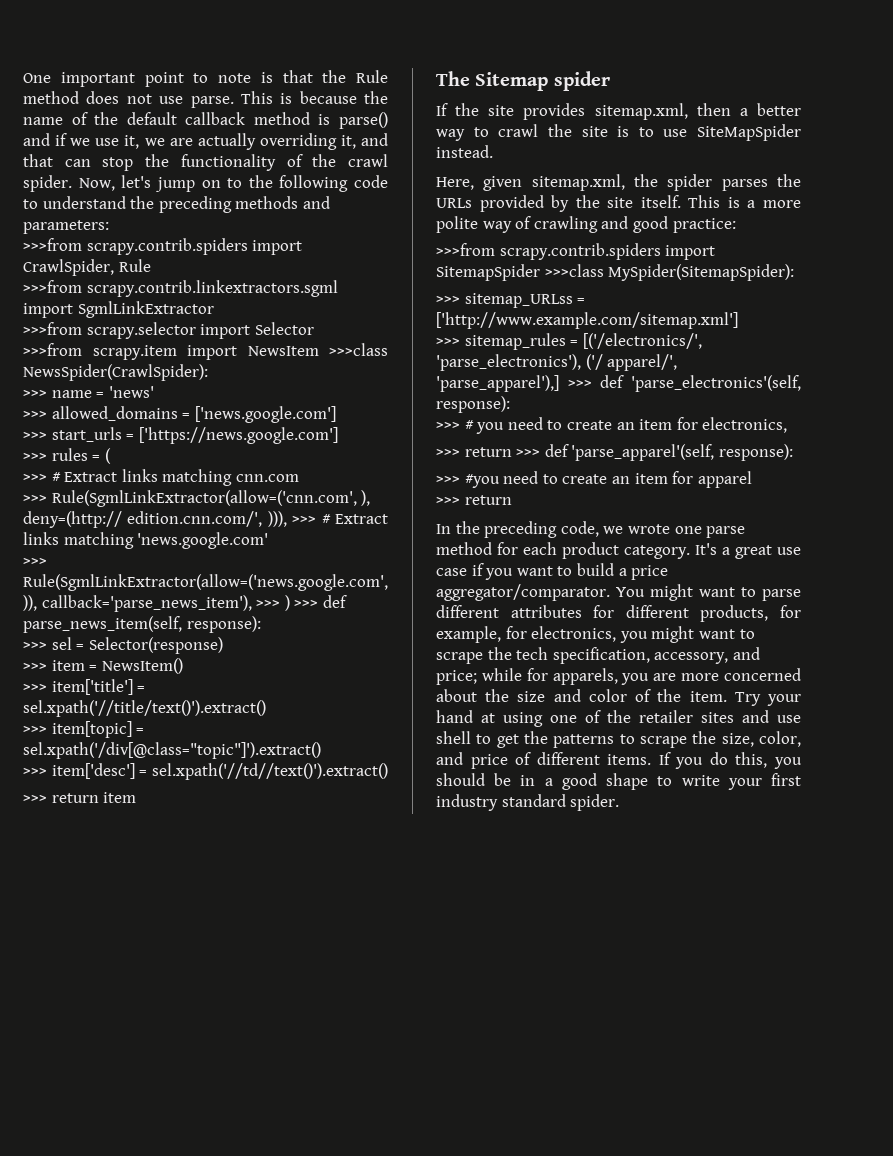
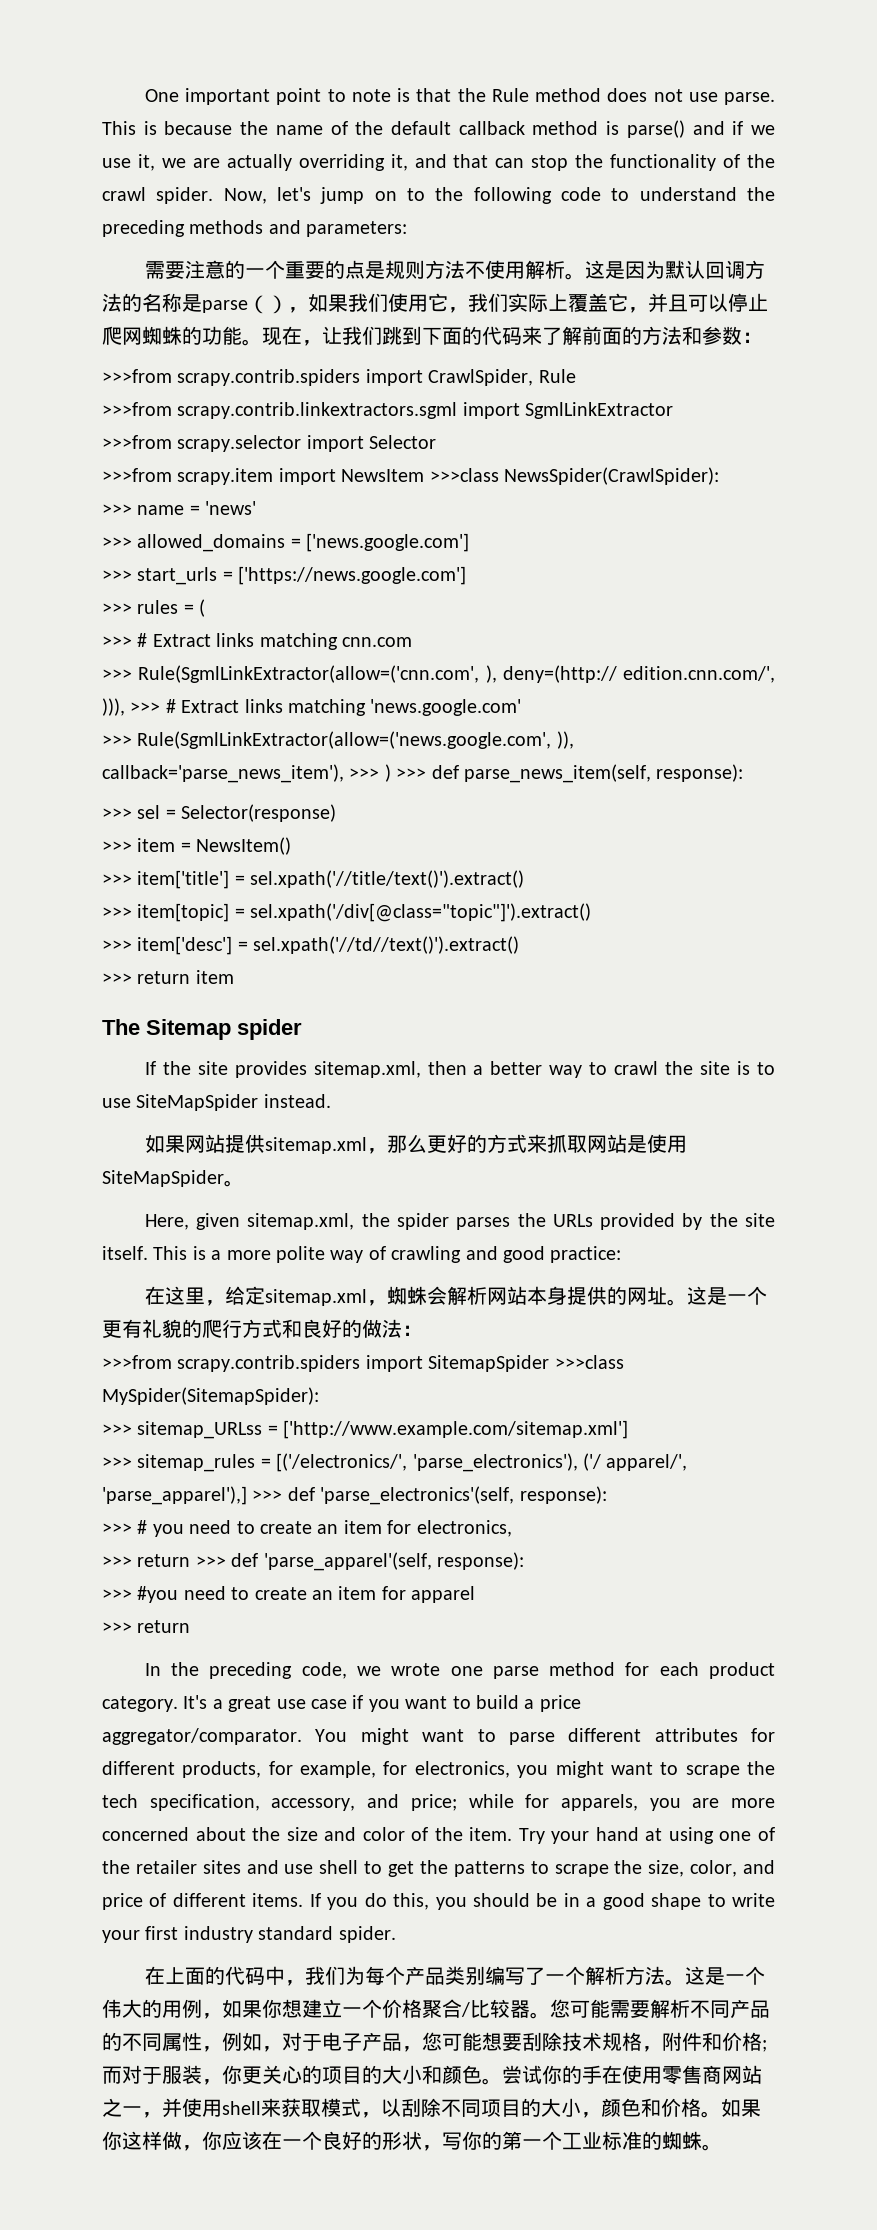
+ 需要注意的一个重要的点是规则方法不使用解析。这是因为默认回调方法的名称是parse（），如果我们使用它，我们实际上覆盖它，并且可以停止爬网蜘蛛的功能。现在，让我们跳到下面的代码来了解前面的方法和参数：
+ 如果网站提供sitemap.xml，那么更好的方式来抓取网站是使用SiteMapSpider。
+ 在这里，给定sitemap.xml，蜘蛛会解析网站本身提供的网址。这是一个更有礼貌的爬行方式和良好的做法：
+ 在上面的代码中，我们为每个产品类别编写了一个解析方法。这是一个伟大的用例，如果你想建立一个价格聚合/比较器。您可能需要解析不同产品的不同属性，例如，对于电子产品，您可能想要刮除技术规格，附件和价格;而对于服装，你更关心的项目的大小和颜色。尝试你的手在使用零售商网站之一，并使用shell来获取模式，以刮除不同项目的大小，颜色和价格。如果你这样做，你应该在一个良好的形状，写你的第一个工业标准的蜘蛛。

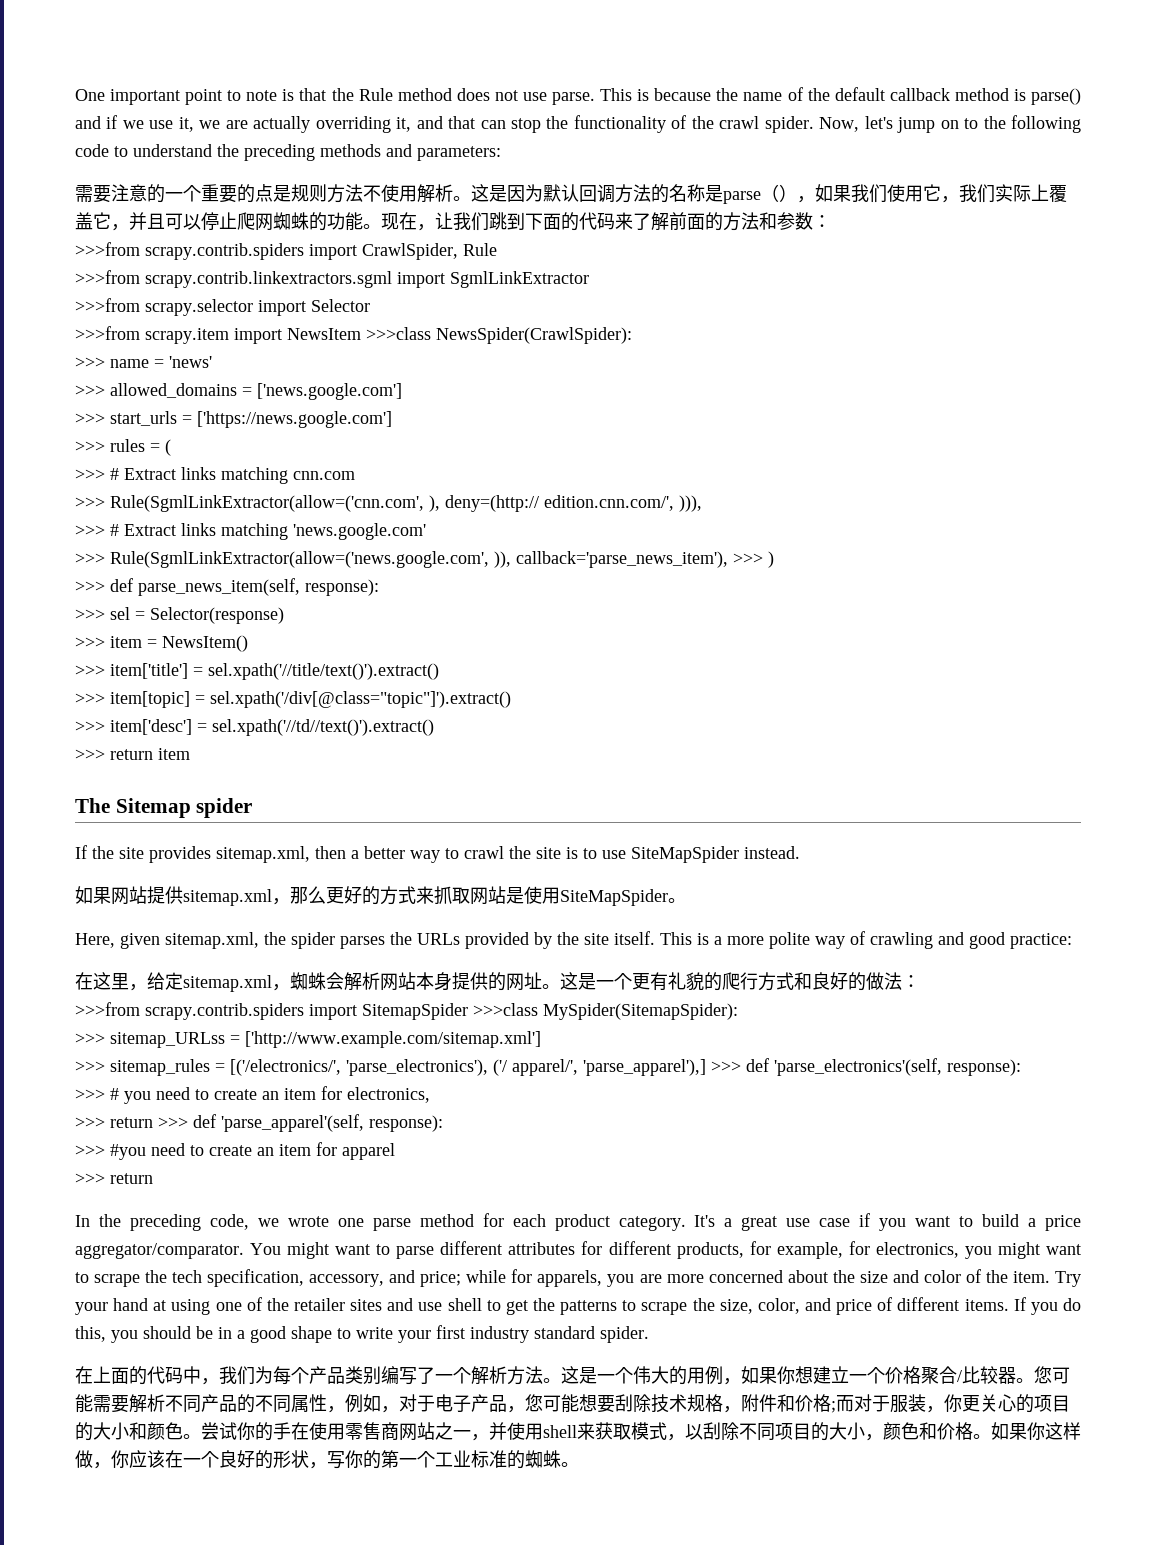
- >>> Rule(SgmlLinkExtractor(allow=('cnn.com', ), deny=(http:// edition.cnn.com/', ))), >>> # Extract links matching 'news.google.com'
+ >>> Rule(SgmlLinkExtractor(allow=('cnn.com', ), deny=(http:// edition.cnn.com/', ))),
+ >>> # Extract links matching 'news.google.com'
- >>> Rule(SgmlLinkExtractor(allow=('news.google.com', )), callback='parse_news_item'), >>> ) >>> def parse_news_item(self, response):
+ >>> Rule(SgmlLinkExtractor(allow=('news.google.com', )), callback='parse_news_item'), >>> )
+ >>> def parse_news_item(self, response):

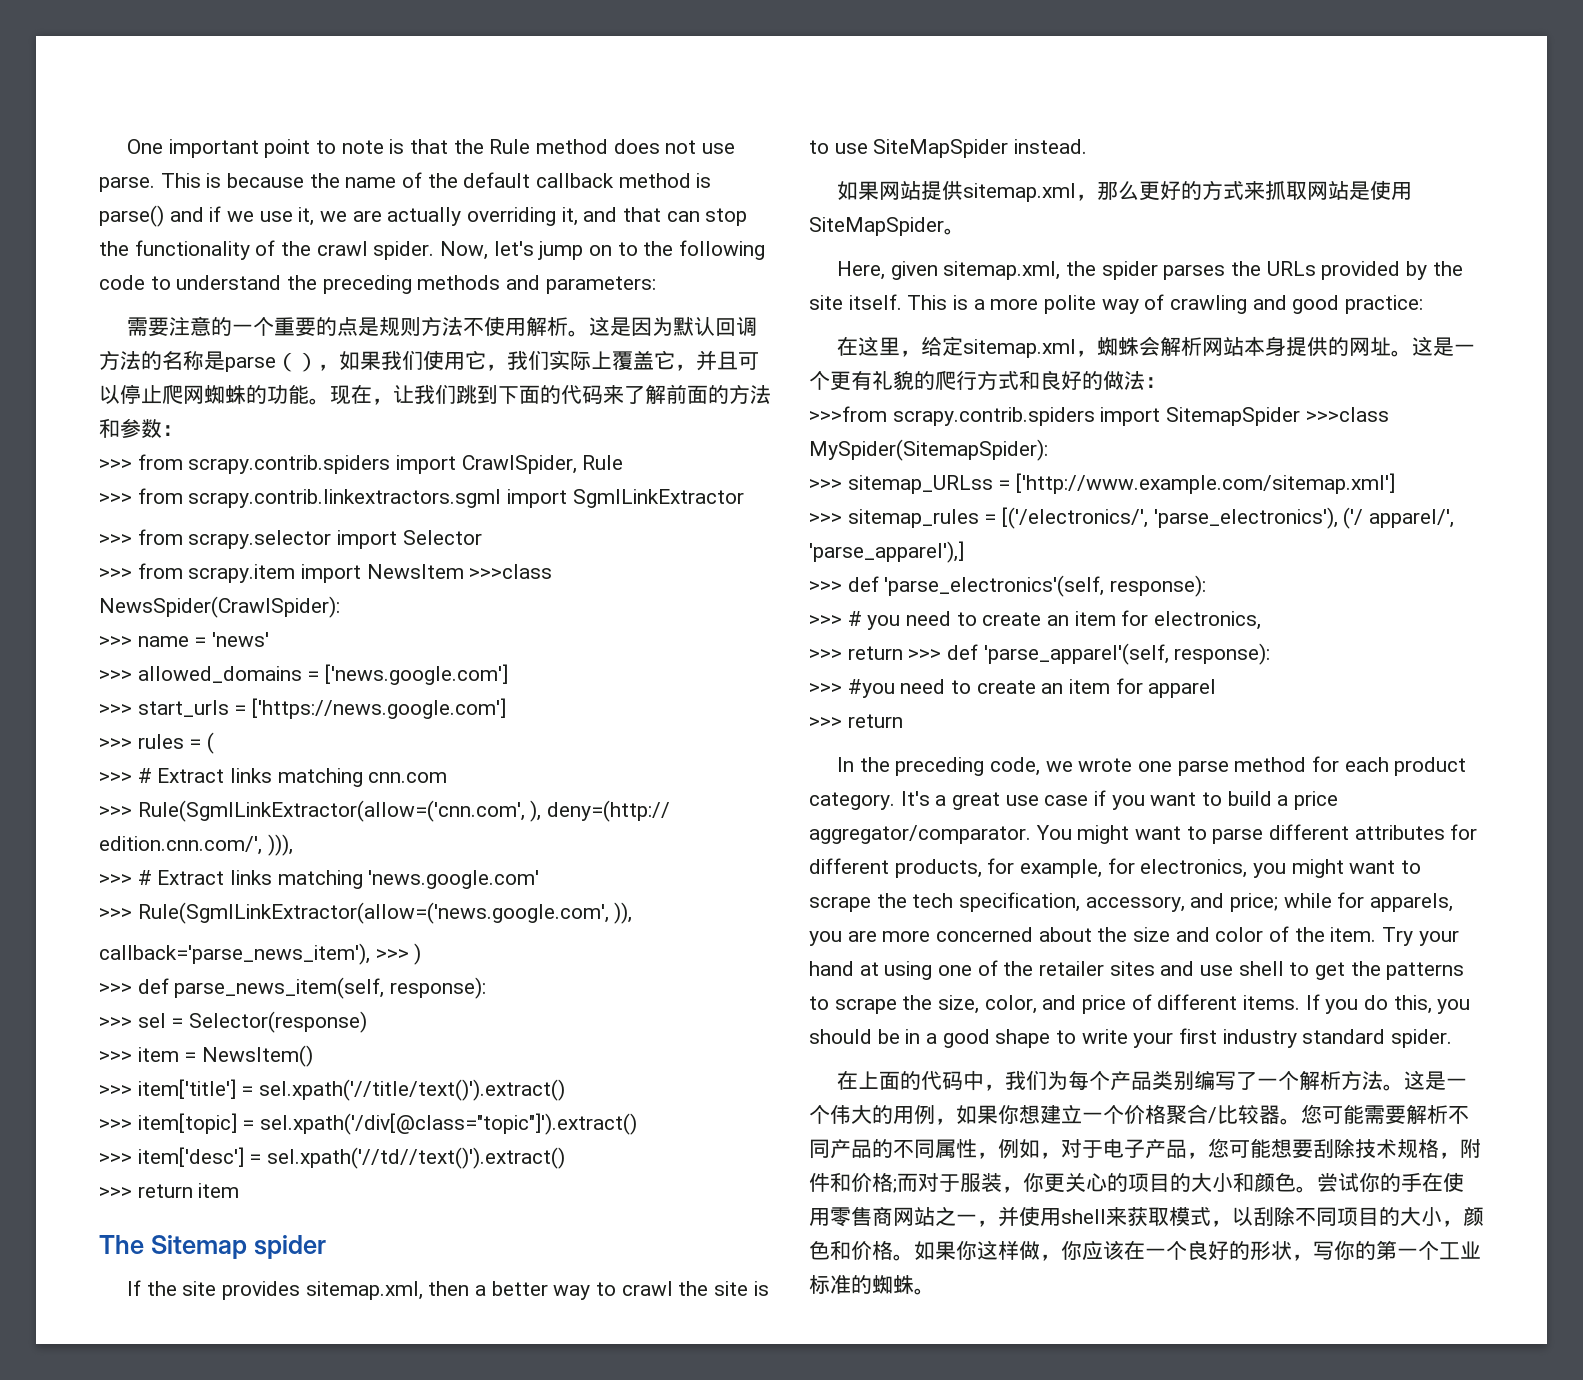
- >>>from scrapy.contrib.spiders import CrawlSpider, Rule
+ >>> from scrapy.contrib.spiders import CrawlSpider, Rule
- >>>from scrapy.contrib.linkextractors.sgml import SgmlLinkExtractor
+ >>> from scrapy.contrib.linkextractors.sgml import SgmlLinkExtractor
- >>>from scrapy.selector import Selector
+ >>> from scrapy.selector import Selector
- >>>from scrapy.item import NewsItem >>>class NewsSpider(CrawlSpider):
+ >>> from scrapy.item import NewsItem >>>class NewsSpider(CrawlSpider):
- >>> Rule(SgmlLinkExtractor(allow=('news.google.com', )), callback='parse_news_item'), >>> )
+ >>> Rule(SgmlLinkExtractor(allow=('news.google.com', )),
+ callback='parse_news_item'), >>> )
- >>> sitemap_rules = [('/electronics/', 'parse_electronics'), ('/ apparel/', 'parse_apparel'),] >>> def 'parse_electronics'(self, response):
+ >>> sitemap_rules = [('/electronics/', 'parse_electronics'), ('/ apparel/', 'parse_apparel'),]
+ >>> def 'parse_electronics'(self, response):

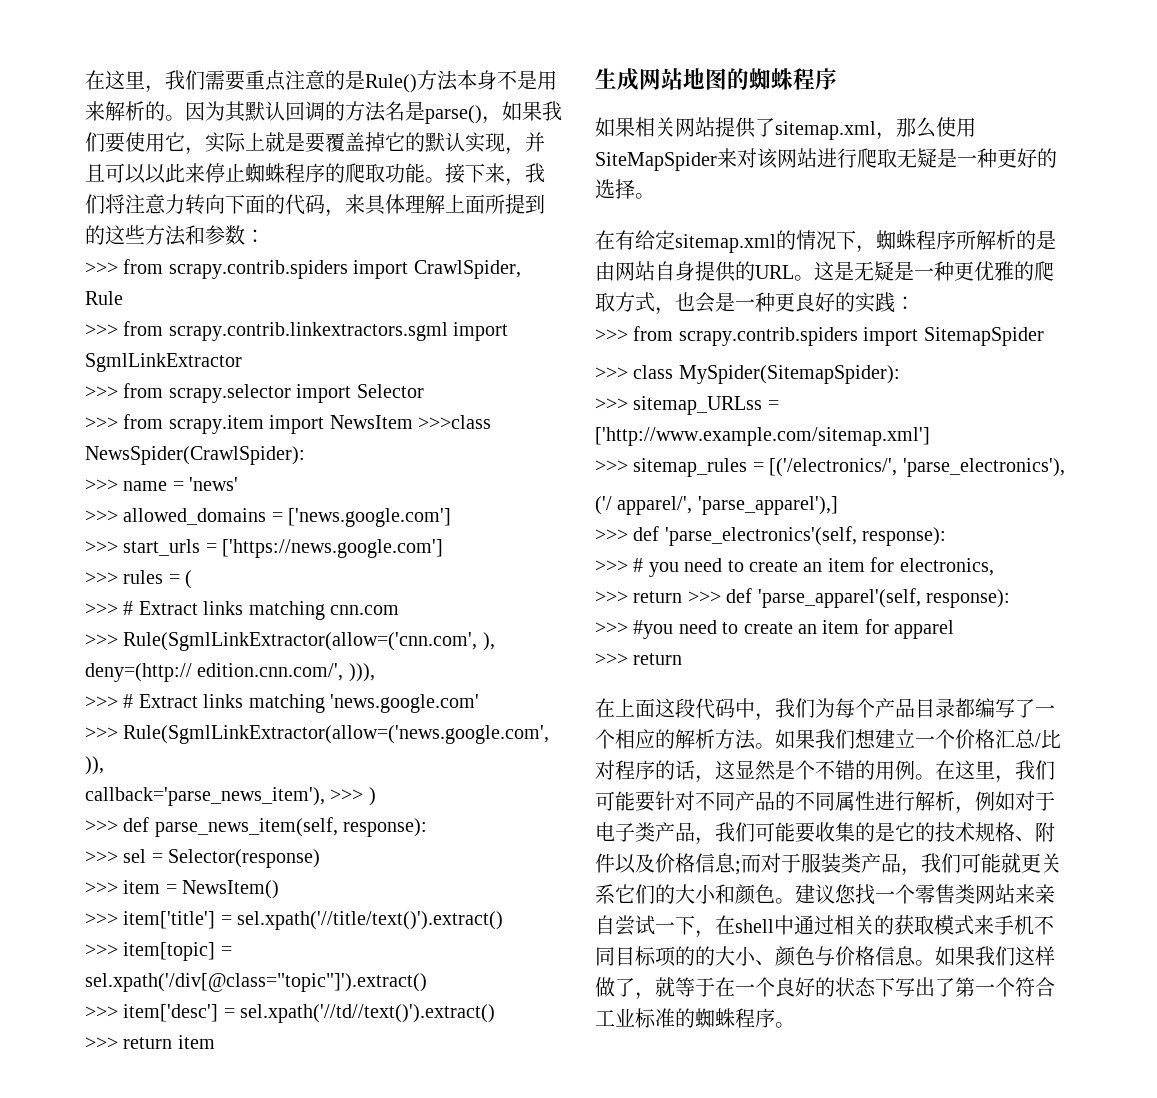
- One important point to note is that the Rule method does not use parse. This is because the name of the default callback method is parse() and if we use it, we are actually overriding it, and that can stop the functionality of the crawl spider. Now, let's jump on to the following code to understand the preceding methods and parameters:
- 需要注意的一个重要的点是规则方法不使用解析。这是因为默认回调方法的名称是parse（），如果我们使用它，我们实际上覆盖它，并且可以停止爬网蜘蛛的功能。现在，让我们跳到下面的代码来了解前面的方法和参数：
+ 在这里，我们需要重点注意的是Rule()方法本身不是用来解析的。因为其默认回调的方法名是parse()，如果我们要使用它，实际上就是要覆盖掉它的默认实现，并且可以以此来停止蜘蛛程序的爬取功能。接下来，我们将注意力转向下面的代码，来具体理解上面所提到的这些方法和参数：
- The Sitemap spider
- If the site provides sitemap.xml, then a better way to crawl the site is to use SiteMapSpider instead.
- 如果网站提供sitemap.xml，那么更好的方式来抓取网站是使用SiteMapSpider。
- Here, given sitemap.xml, the spider parses the URLs provided by the site itself. This is a more polite way of crawling and good practice:
- 在这里，给定sitemap.xml，蜘蛛会解析网站本身提供的网址。这是一个更有礼貌的爬行方式和良好的做法：
- >>>from scrapy.contrib.spiders import SitemapSpider >>>class MySpider(SitemapSpider):
+ 生成网站地图的蜘蛛程序
+ 如果相关网站提供了sitemap.xml，那么使用SiteMapSpider来对该网站进行爬取无疑是一种更好的选择。
+ 在有给定sitemap.xml的情况下，蜘蛛程序所解析的是由网站自身提供的URL。这是无疑是一种更优雅的爬取方式，也会是一种更良好的实践：
+ >>> from scrapy.contrib.spiders import SitemapSpider
+ >>> class MySpider(SitemapSpider):
- >>> sitemap_rules = [('/electronics/', 'parse_electronics'), ('/ apparel/', 'parse_apparel'),]
+ >>> sitemap_rules = [('/electronics/', 'parse_electronics'),
+ ('/ apparel/', 'parse_apparel'),]
- In the preceding code, we wrote one parse method for each product category. It's a great use case if you want to build a price aggregator/comparator. You might want to parse different attributes for different products, for example, for electronics, you might want to scrape the tech specification, accessory, and price; while for apparels, you are more concerned about the size and color of the item. Try your hand at using one of the retailer sites and use shell to get the patterns to scrape the size, color, and price of different items. If you do this, you should be in a good shape to write your first industry standard spider.
- 在上面的代码中，我们为每个产品类别编写了一个解析方法。
+ 在上面这段代码中，我们为每个产品目录都编写了一个相应的解析方法。
- 这是一个伟大的用例，如果你想建立一个价格聚合/比较器。您可能需要解析不同产品的不同属性，例如，对于电子产品，您可能想要刮除技术规格，附件和价格;而对于服装，你更关心的项目的大小和颜色。尝试你的手在使用零售商网站之一，并使用shell来获取模式，以刮除不同项目的大小，颜色和价格。如果你这样做，你应该在一个良好的形状，写你的第一个工业标准的蜘蛛。
+ 如果我们想建立一个价格汇总/比对程序的话，这显然是个不错的用例。在这里，我们可能要针对不同产品的不同属性进行解析，例如对于电子类产品，我们可能要收集的是它的技术规格、附件以及价格信息;而对于服装类产品，我们可能就更关系它们的大小和颜色。建议您找一个零售类网站来亲自尝试一下，在shell中通过相关的获取模式来手机不同目标项的的大小、颜色与价格信息。如果我们这样做了，就等于在一个良好的状态下写出了第一个符合工业标准的蜘蛛程序。

